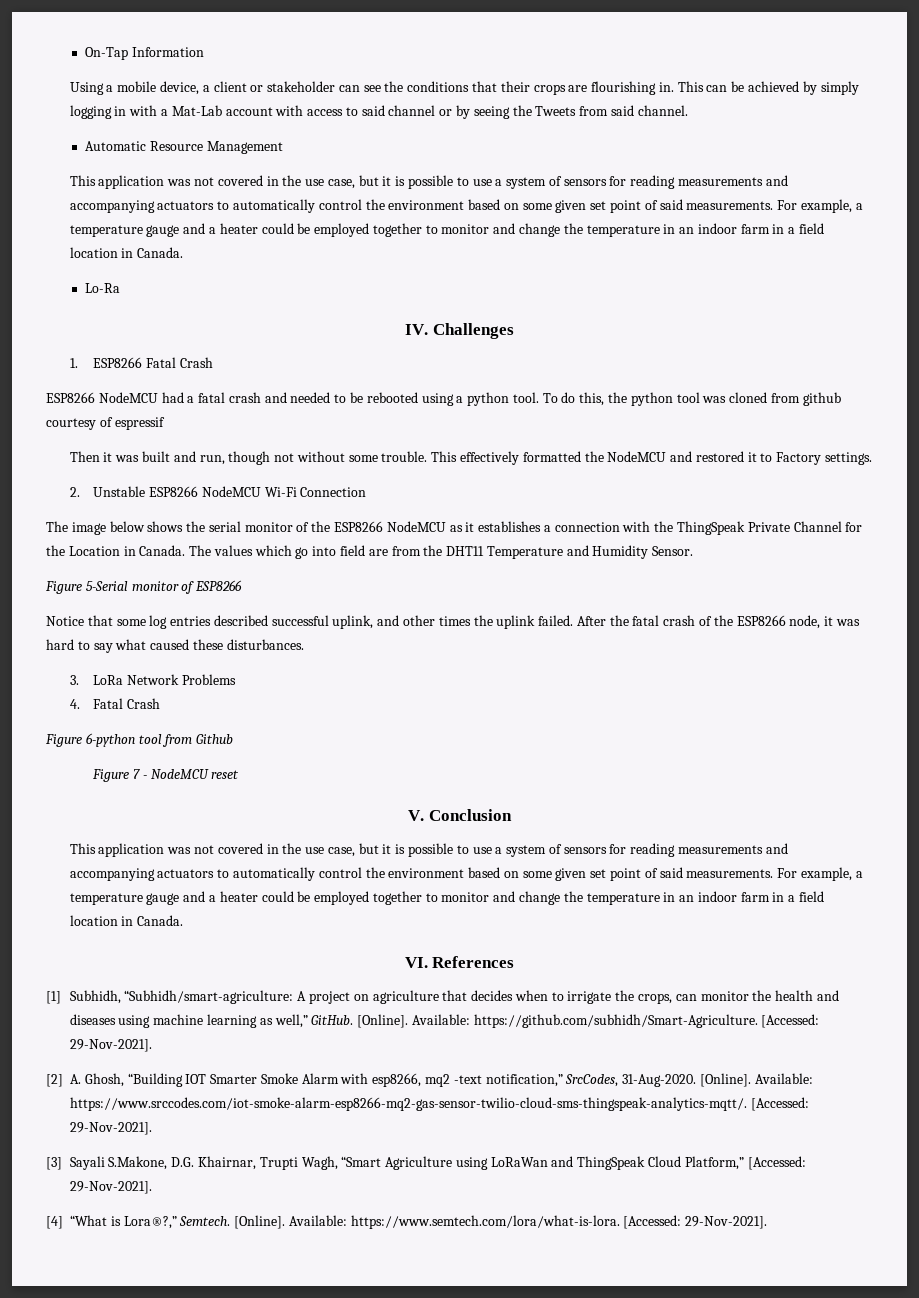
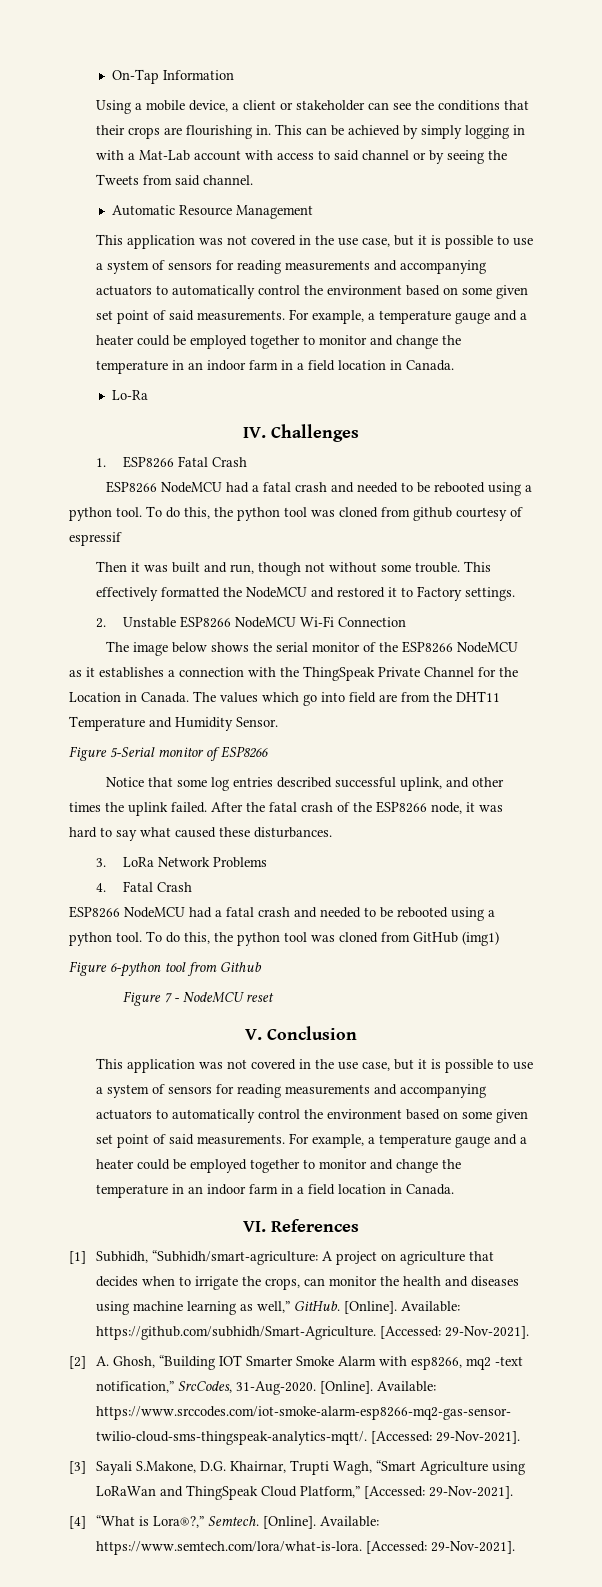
+ ESP8266 NodeMCU had a fatal crash and needed to be rebooted using a python tool. To do this, the python tool was cloned from GitHub (img1)

